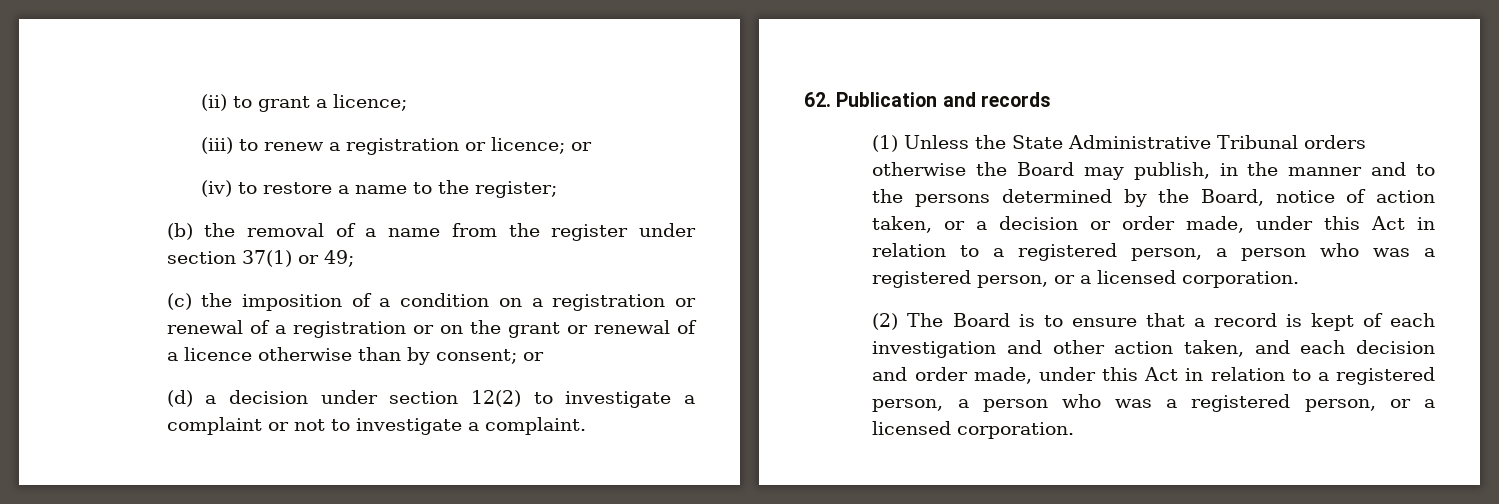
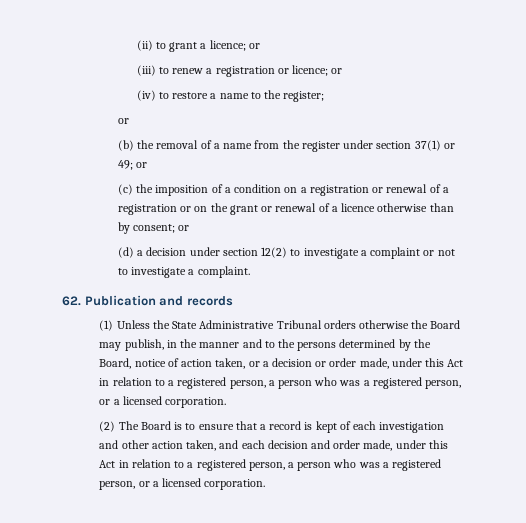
- (ii) to grant a licence;
+ (ii) to grant a licence; or
  (iv) to restore a name to the register;
+ or
- (b) the removal of a name from the register under section 37(1) or 49;
+ (b) the removal of a name from the register under section 37(1) or 49; or

